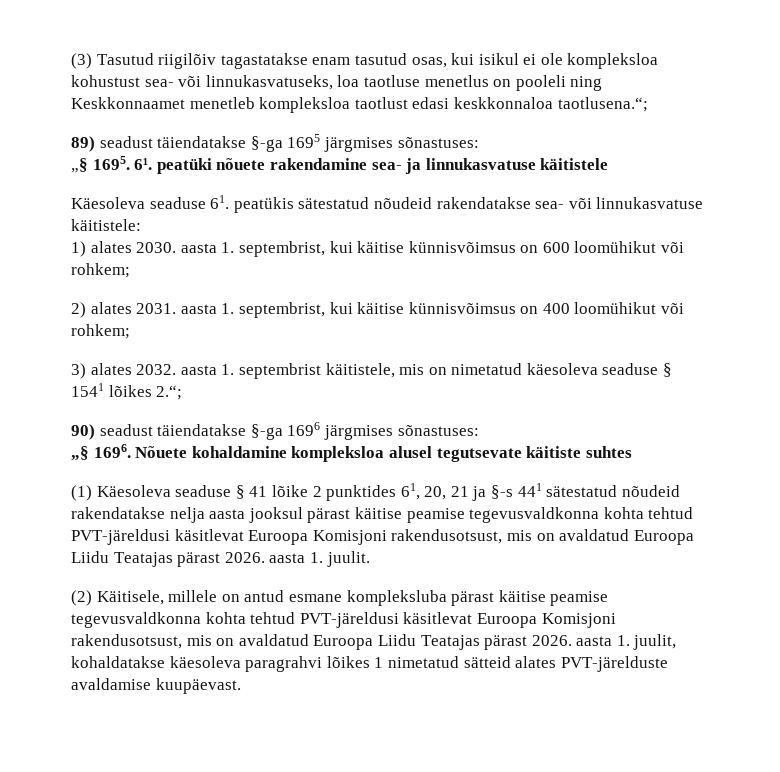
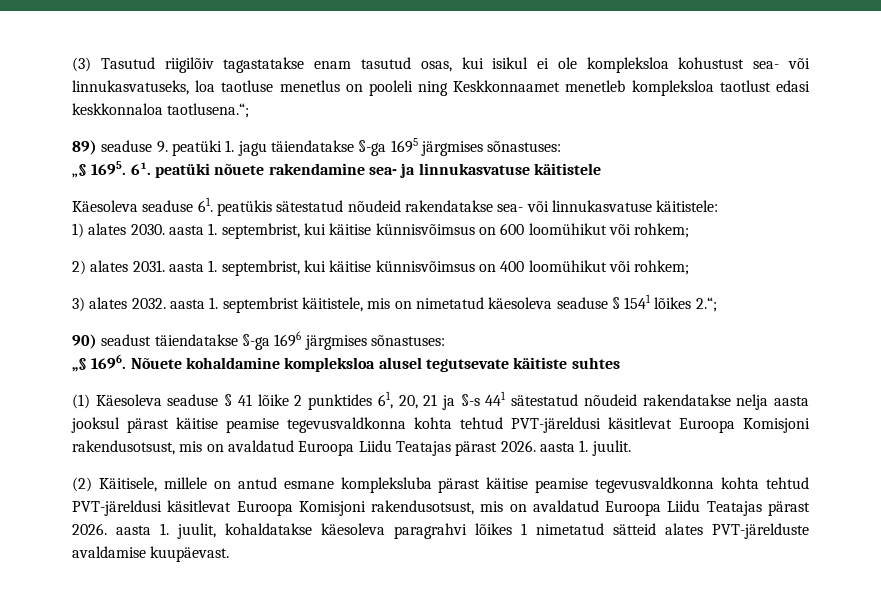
- 89) seadust täiendatakse §-ga 1695 järgmises sõnastuses:
+ 89) seaduse 9. peatüki 1. jagu täiendatakse §-ga 1695 järgmises sõnastuses:

